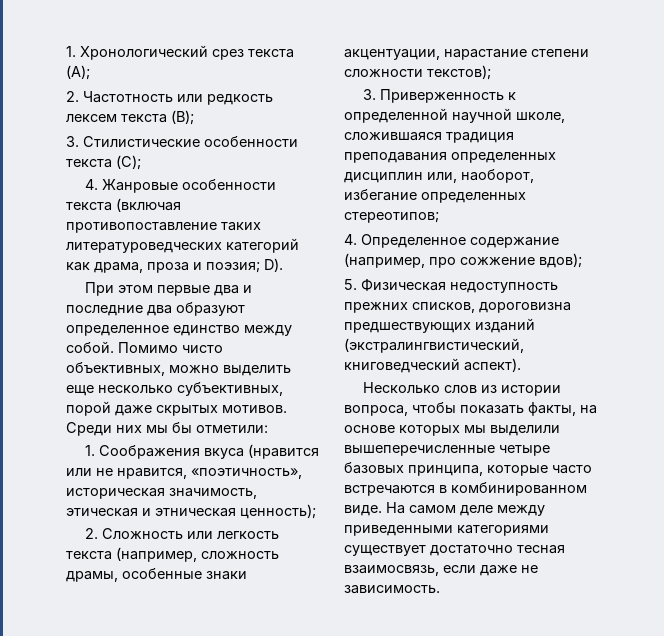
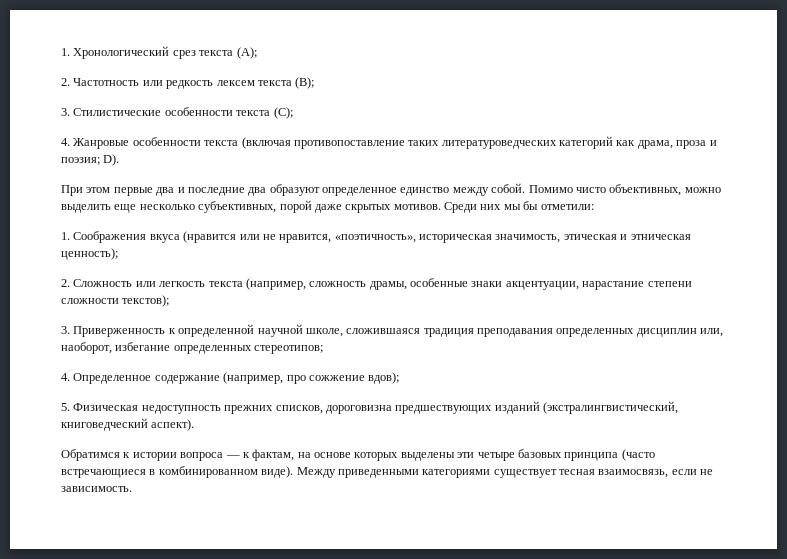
- Несколько слов из истории вопроса, чтобы показать факты, на основе которых мы выделили вышеперечисленные четыре базовых принципа, которые часто встречаются в комбинированном виде. На самом деле между приведенными категориями существует достаточно тесная взаимосвязь, если даже не зависимость.
+ Обратимся к истории вопроса — к фактам, на основе которых выделены эти четыре базовых принципа (часто встречающиеся в комбинированном виде). Между приведенными категориями существует тесная взаимосвязь, если не зависимость.

